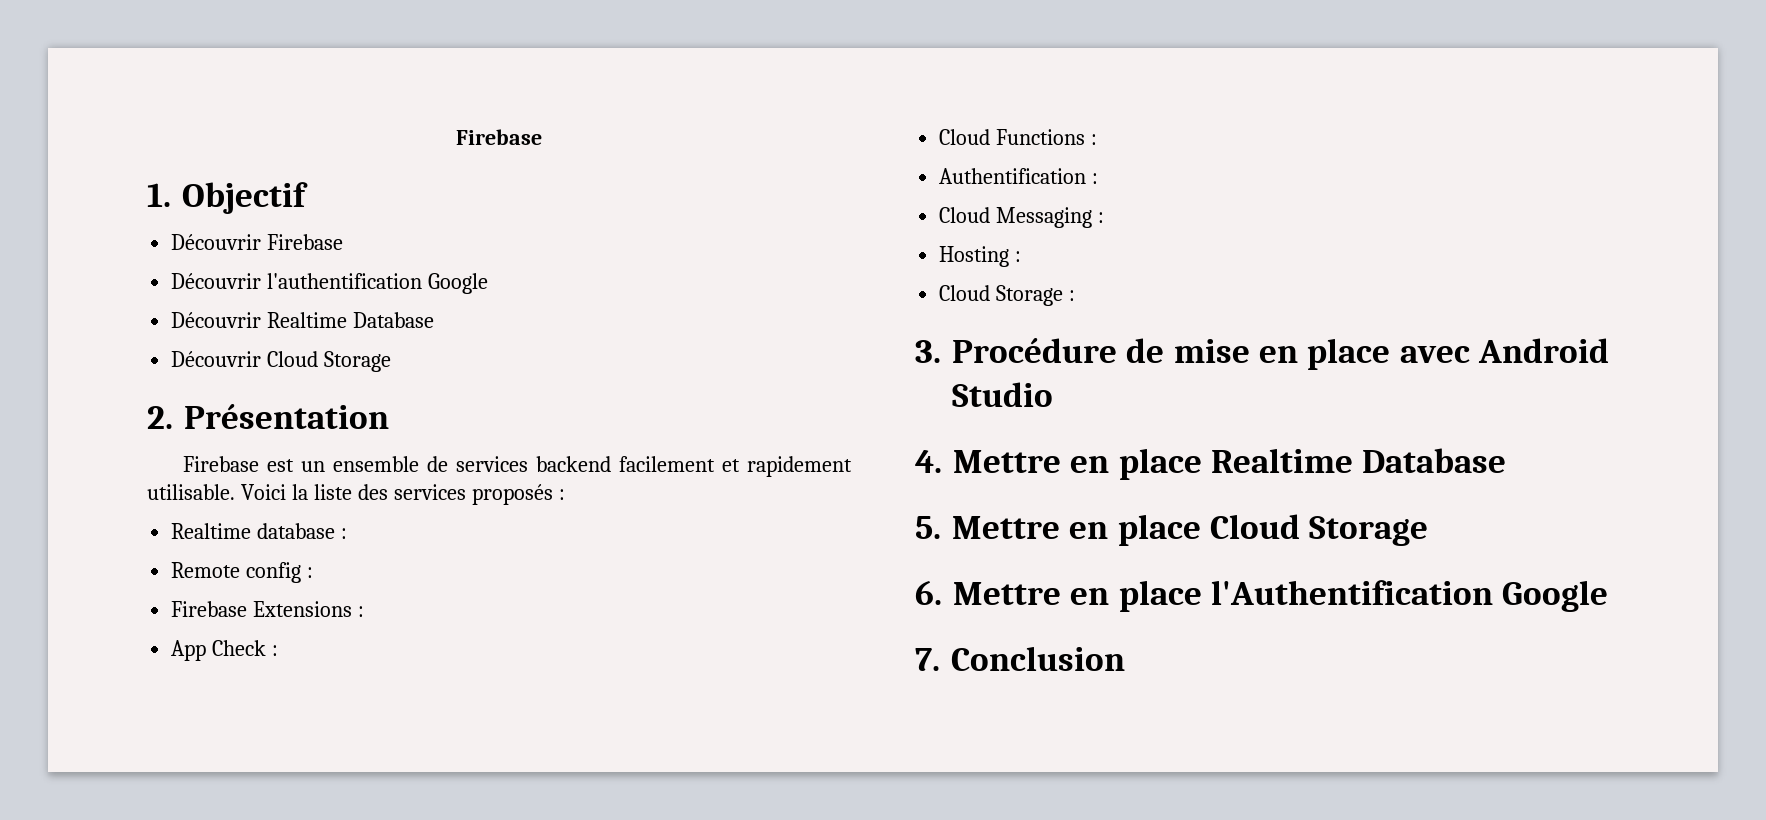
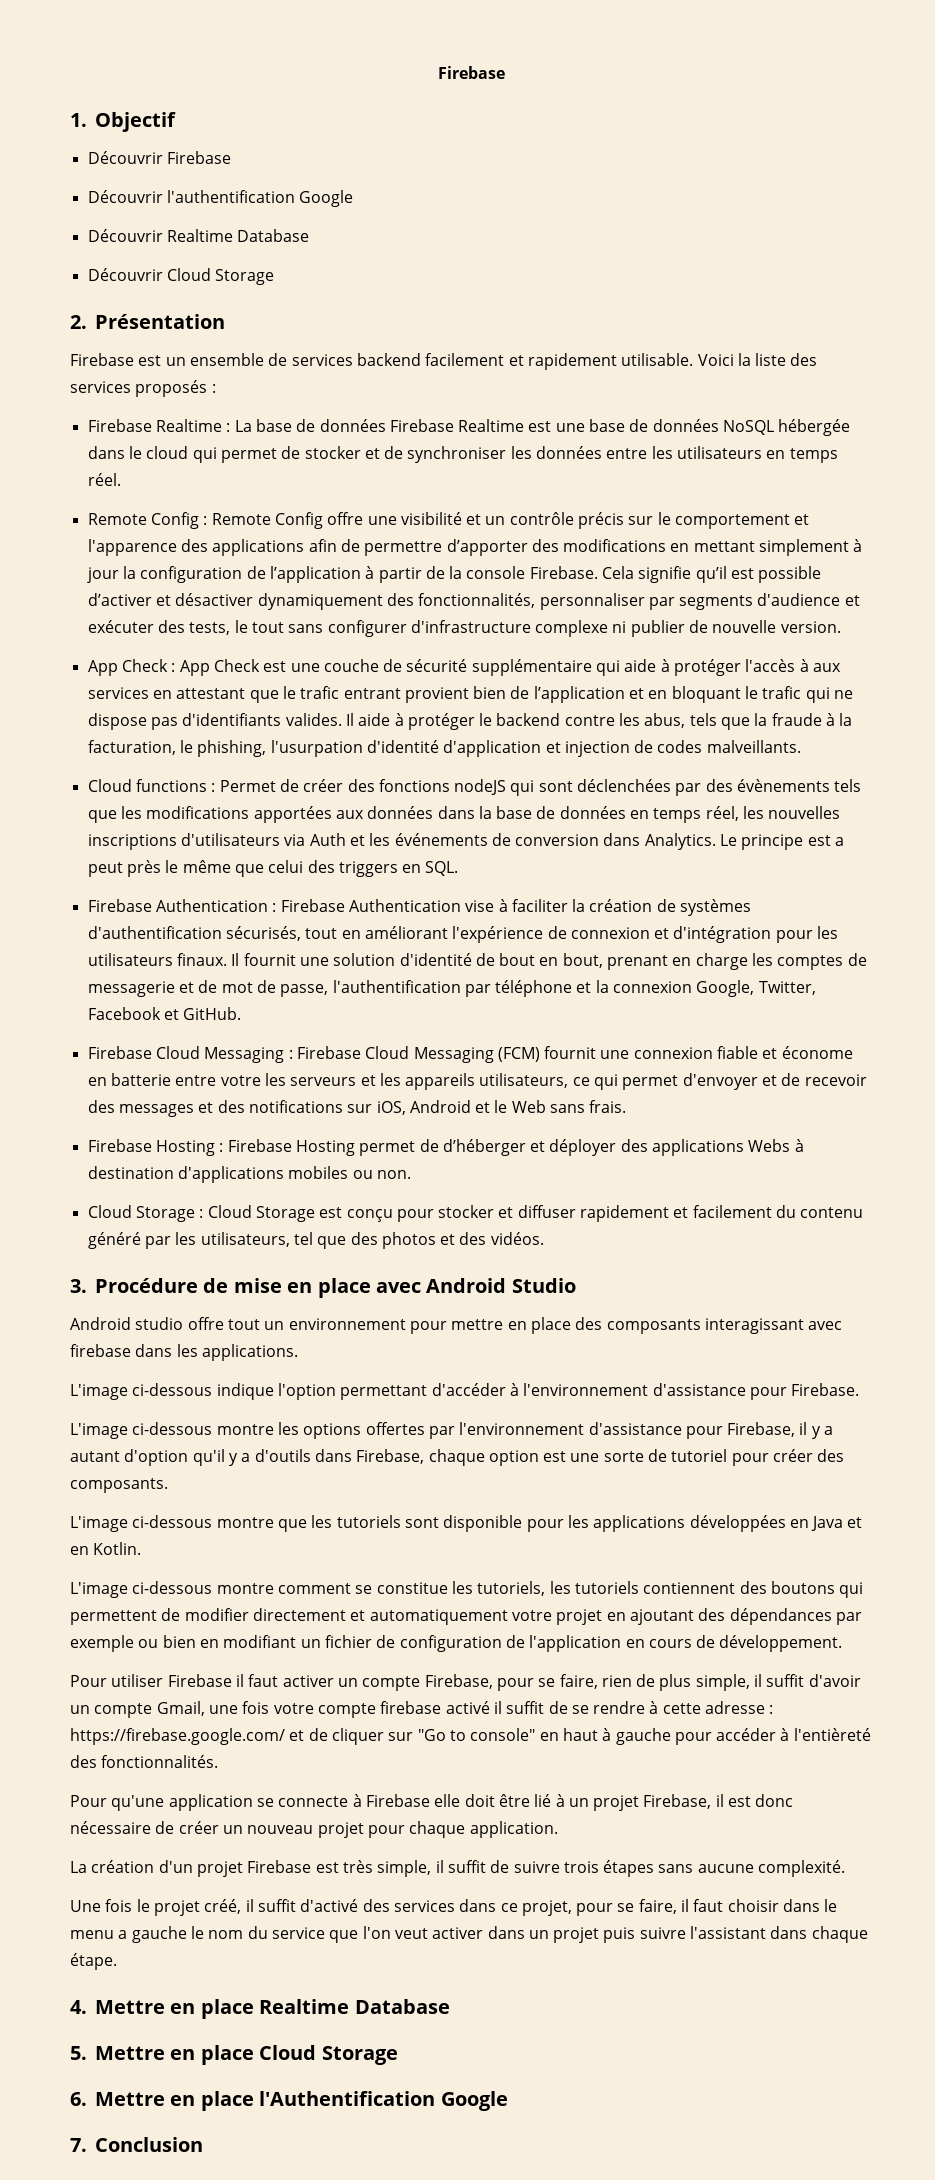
- Realtime database :
- Remote config :
- Firebase Extensions :
- App Check :
- Cloud Functions :
- Authentification :
- Cloud Messaging :
- Hosting :
- Cloud Storage :
+ Firebase Realtime : La base de données Firebase Realtime est une base de données NoSQL hébergée dans le cloud qui permet de stocker et de synchroniser les données entre les utilisateurs en temps réel.
+ Remote Config : Remote Config offre une visibilité et un contrôle précis sur le comportement et l'apparence des applications afin de permettre d’apporter des modifications en mettant simplement à jour la configuration de l’application à partir de la console Firebase. Cela signifie qu’il est possible d’activer et désactiver dynamiquement des fonctionnalités, personnaliser par segments d'audience et exécuter des tests, le tout sans configurer d'infrastructure complexe ni publier de nouvelle version.
+ App Check : App Check est une couche de sécurité supplémentaire qui aide à protéger l'accès à aux services en attestant que le trafic entrant provient bien de l’application et en bloquant le trafic qui ne dispose pas d'identifiants valides. Il aide à protéger le backend contre les abus, tels que la fraude à la facturation, le phishing, l'usurpation d'identité d'application et injection de codes malveillants.
+ Cloud functions : Permet de créer des fonctions nodeJS qui sont déclenchées par des évènements tels que les modifications apportées aux données dans la base de données en temps réel, les nouvelles inscriptions d'utilisateurs via Auth et les événements de conversion dans Analytics. Le principe est a peut près le même que celui des triggers en SQL.
+ Firebase Authentication : Firebase Authentication vise à faciliter la création de systèmes d'authentification sécurisés, tout en améliorant l'expérience de connexion et d'intégration pour les utilisateurs finaux. Il fournit une solution d'identité de bout en bout, prenant en charge les comptes de messagerie et de mot de passe, l'authentification par téléphone et la connexion Google, Twitter, Facebook et GitHub.
+ Firebase Cloud Messaging : Firebase Cloud Messaging (FCM) fournit une connexion fiable et économe en batterie entre votre les serveurs et les appareils utilisateurs, ce qui permet d'envoyer et de recevoir des messages et des notifications sur iOS, Android et le Web sans frais.
+ Firebase Hosting : Firebase Hosting permet de d’héberger et déployer des applications Webs à destination d'applications mobiles ou non.
+ Cloud Storage : Cloud Storage est conçu pour stocker et diffuser rapidement et facilement du contenu généré par les utilisateurs, tel que des photos et des vidéos.
+ Android studio offre tout un environnement pour mettre en place des composants interagissant avec firebase dans les applications.
+ L'image ci-dessous indique l'option permettant d'accéder à l'environnement d'assistance pour Firebase.
+ L'image ci-dessous montre les options offertes par l'environnement d'assistance pour Firebase, il y a autant d'option qu'il y a d'outils dans Firebase, chaque option est une sorte de tutoriel pour créer des composants.
+ L'image ci-dessous montre que les tutoriels sont disponible pour les applications développées en Java et en Kotlin.
+ L'image ci-dessous montre comment se constitue les tutoriels, les tutoriels contiennent des boutons qui permettent de modifier directement et automatiquement votre projet en ajoutant des dépendances par exemple ou bien en modifiant un fichier de configuration de l'application en cours de développement.
+ Pour utiliser Firebase il faut activer un compte Firebase, pour se faire, rien de plus simple, il suffit d'avoir un compte Gmail, une fois votre compte firebase activé il suffit de se rendre à cette adresse : https://firebase.google.com/ et de cliquer sur "Go to console" en haut à gauche pour accéder à l'entièreté des fonctionnalités.
+ Pour qu'une application se connecte à Firebase elle doit être lié à un projet Firebase, il est donc nécessaire de créer un nouveau projet pour chaque application.
+ La création d'un projet Firebase est très simple, il suffit de suivre trois étapes sans aucune complexité.
+ Une fois le projet créé, il suffit d'activé des services dans ce projet, pour se faire, il faut choisir dans le menu a gauche le nom du service que l'on veut activer dans un projet puis suivre l'assistant dans chaque étape.

